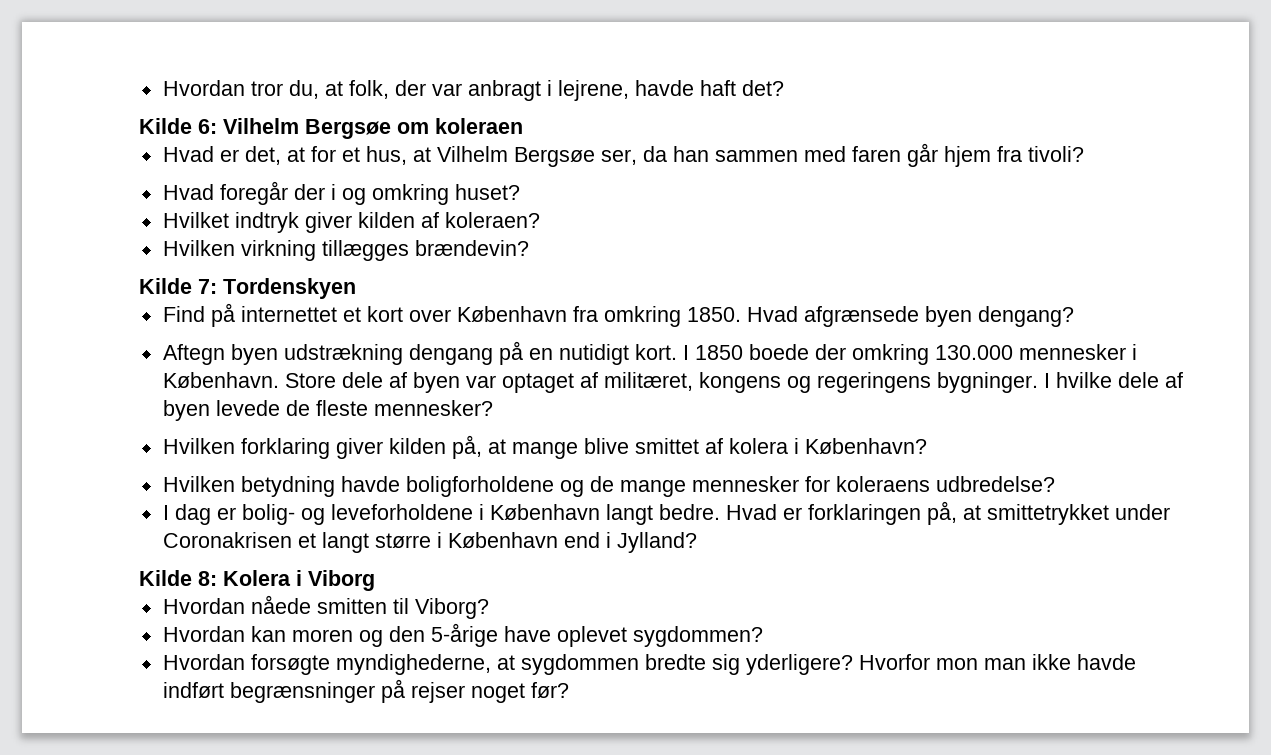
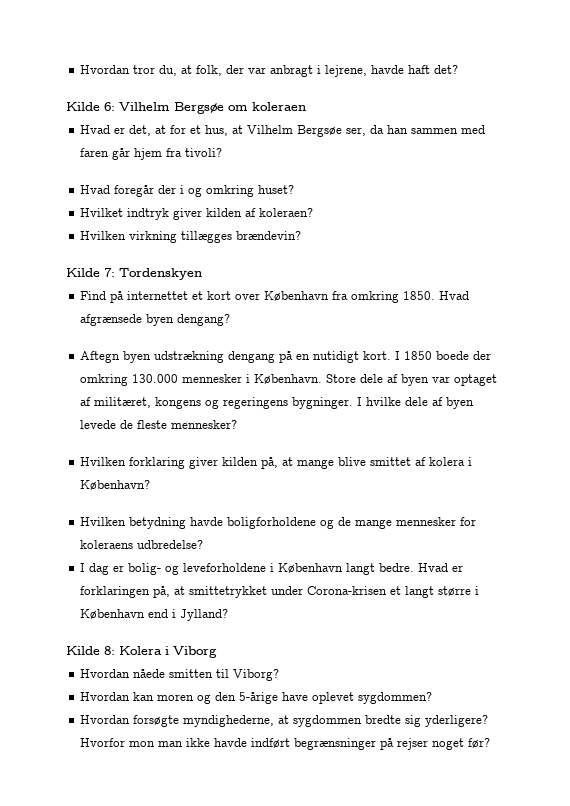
- Hvad er forklaringen på, at smittetrykket under Coronakrisen et langt større i København end i Jylland?
+ Hvad er forklaringen på, at smittetrykket under Corona-krisen et langt større i København end i Jylland?

